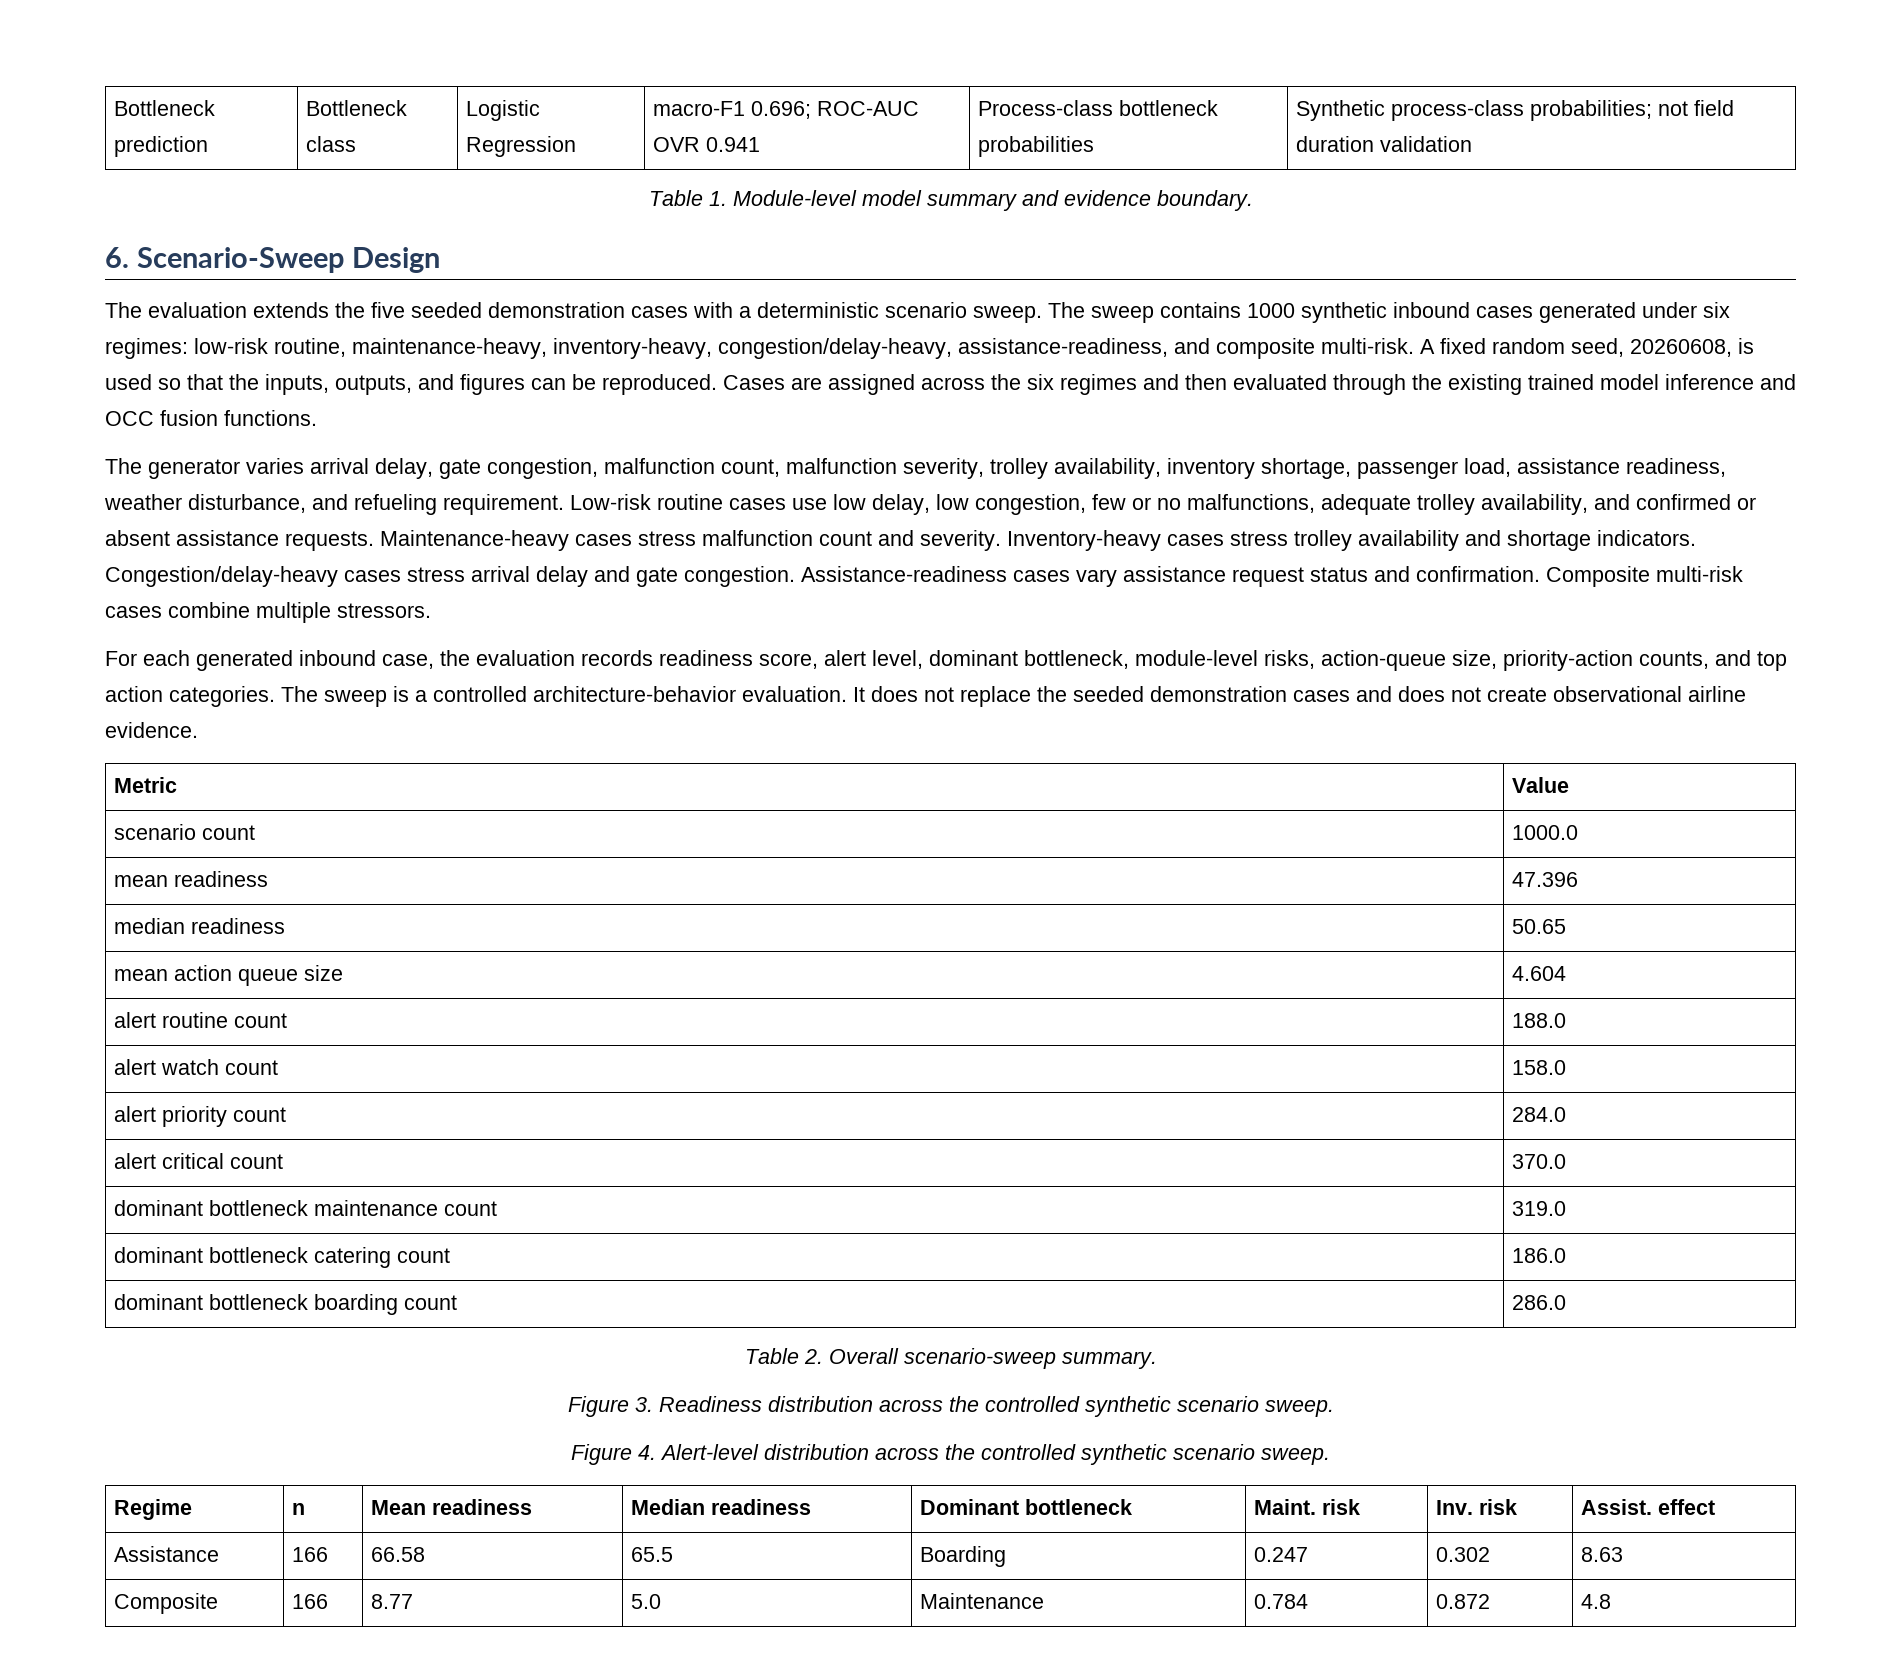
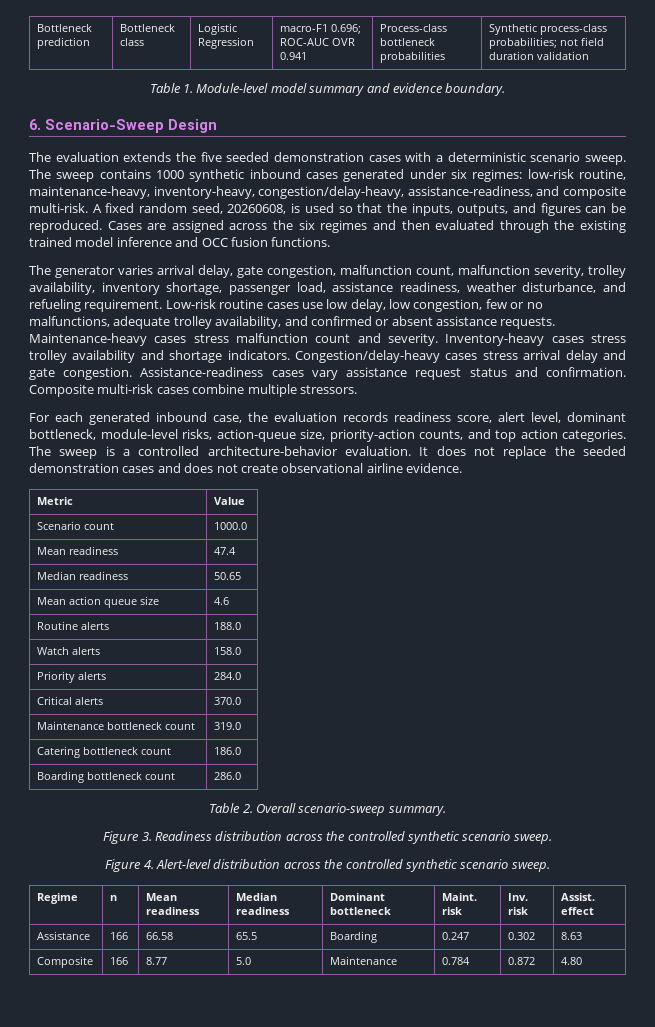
- scenario count | 1000.0
+ Scenario count | 1000.0
- mean readiness | 47.396
- median readiness | 50.65
+ Mean readiness | 47.4
+ Median readiness | 50.65
- mean action queue size | 4.604
- alert routine count | 188.0
- alert watch count | 158.0
- alert priority count | 284.0
- alert critical count | 370.0
- dominant bottleneck maintenance count | 319.0
+ Mean action queue size | 4.6
+ Routine alerts | 188.0
+ Watch alerts | 158.0
+ Priority alerts | 284.0
+ Critical alerts | 370.0
+ Maintenance bottleneck count | 319.0
- dominant bottleneck catering count | 186.0
+ Catering bottleneck count | 186.0
- dominant bottleneck boarding count | 286.0
+ Boarding bottleneck count | 286.0
- Composite | 166 | 8.77 | 5.0 | Maintenance | 0.784 | 0.872 | 4.8
+ Composite | 166 | 8.77 | 5.0 | Maintenance | 0.784 | 0.872 | 4.80

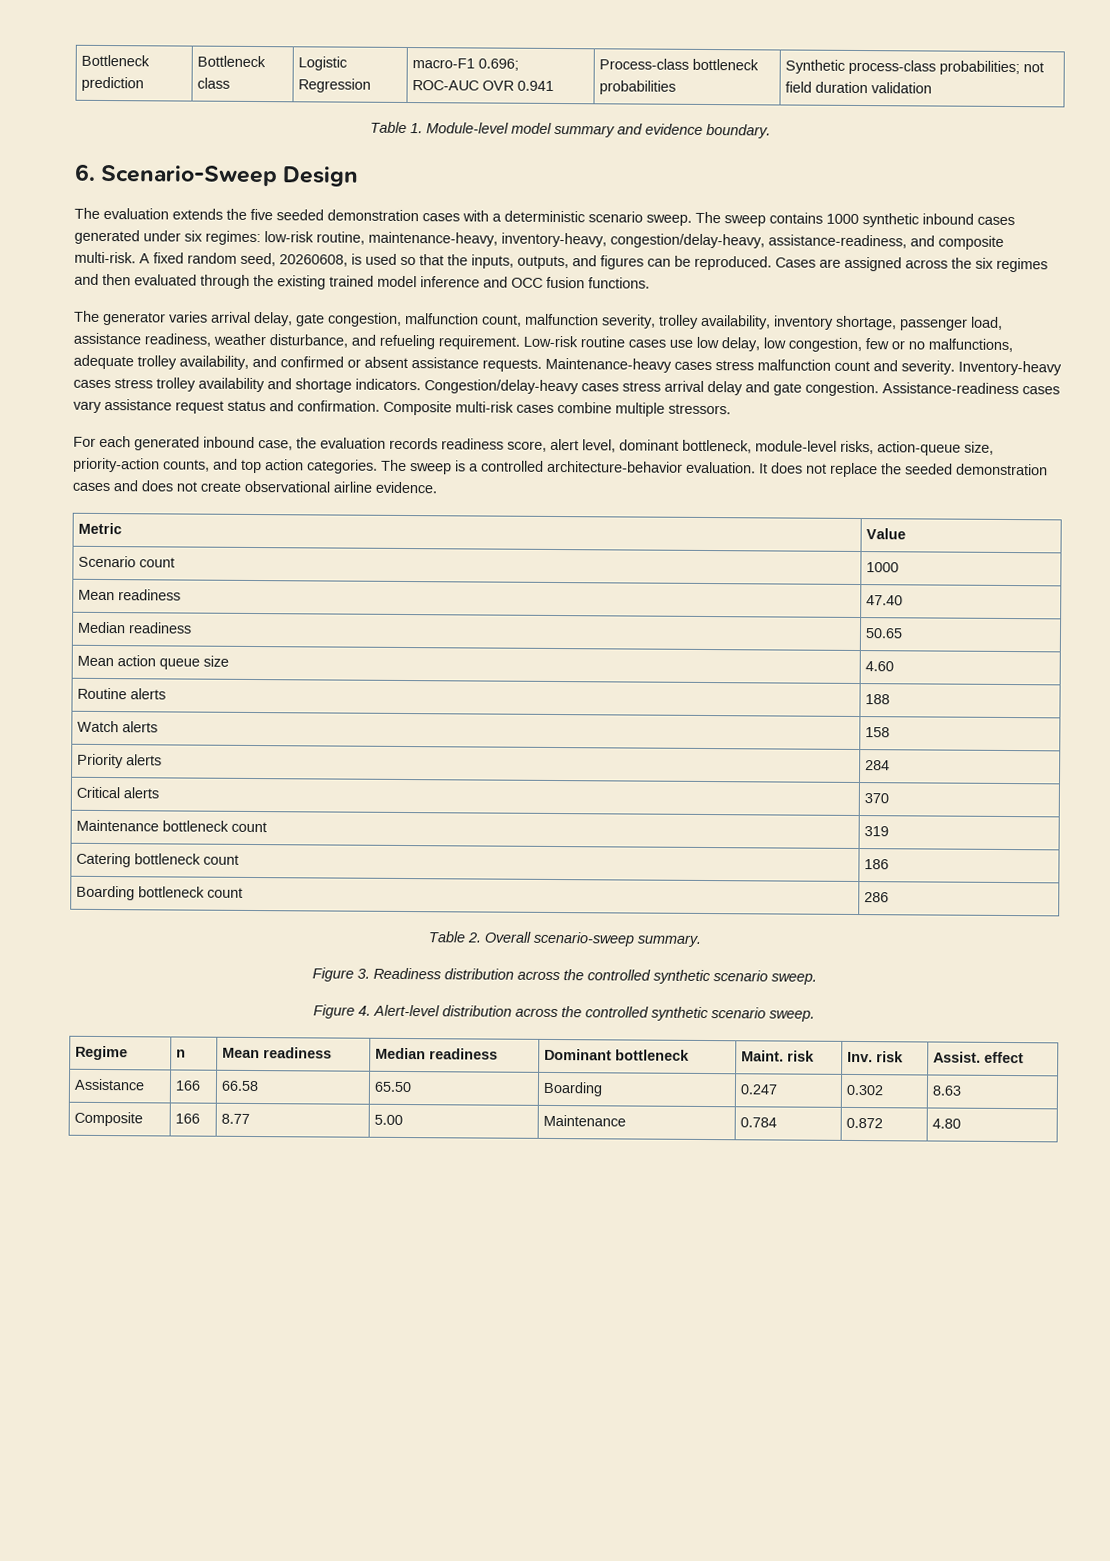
- Scenario count | 1000.0
- Mean readiness | 47.4
+ Scenario count | 1000
+ Mean readiness | 47.40
- Mean action queue size | 4.6
+ Mean action queue size | 4.60
- Routine alerts | 188.0
+ Routine alerts | 188
- Watch alerts | 158.0
+ Watch alerts | 158
- Priority alerts | 284.0
+ Priority alerts | 284
- Critical alerts | 370.0
+ Critical alerts | 370
- Maintenance bottleneck count | 319.0
+ Maintenance bottleneck count | 319
- Catering bottleneck count | 186.0
+ Catering bottleneck count | 186
- Boarding bottleneck count | 286.0
+ Boarding bottleneck count | 286
- Assistance | 166 | 66.58 | 65.5 | Boarding | 0.247 | 0.302 | 8.63
+ Assistance | 166 | 66.58 | 65.50 | Boarding | 0.247 | 0.302 | 8.63
- Composite | 166 | 8.77 | 5.0 | Maintenance | 0.784 | 0.872 | 4.80
+ Composite | 166 | 8.77 | 5.00 | Maintenance | 0.784 | 0.872 | 4.80

